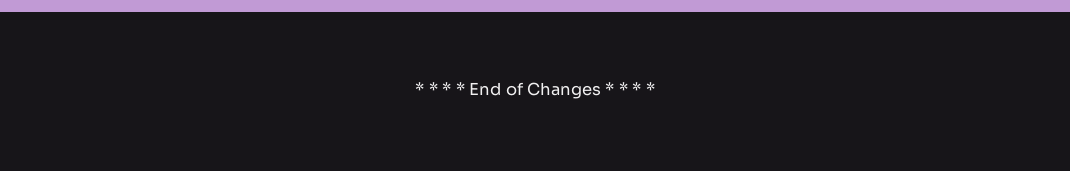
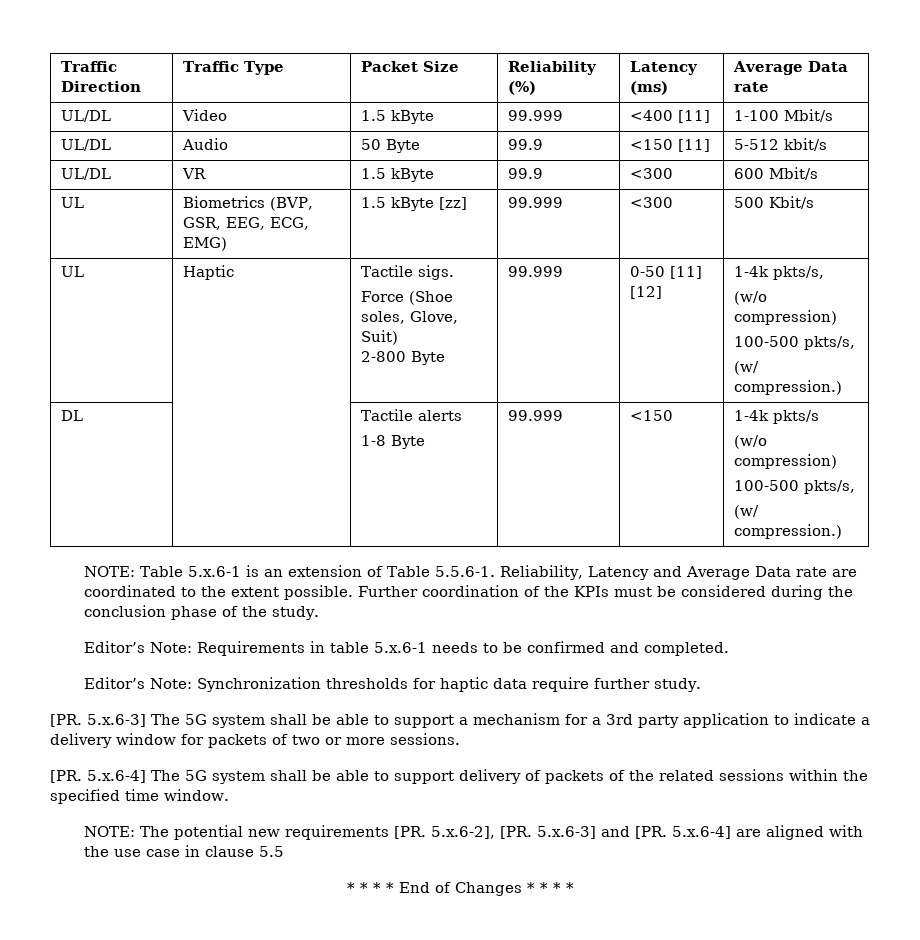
+ Traffic Direction | Traffic Type | Packet Size | Reliability (%) | Latency (ms) | Average Data rate
+ UL/DL | Video | 1.5 kByte | 99.999 | <400 [11] | 1-100 Mbit/s
+ UL/DL | Audio | 50 Byte | 99.9 | <150 [11] | 5-512 kbit/s
+ UL/DL | VR | 1.5 kByte | 99.9 | <300 | 600 Mbit/s
+ UL | Biometrics (BVP, GSR, EEG, ECG, EMG) | 1.5 kByte [zz] | 99.999 | <300 | 500 Kbit/s
+ UL | Haptic | Tactile sigs.
+ Force (Shoe soles, Glove, Suit)
+ 2-800 Byte | 99.999 | 0-50 [11] [12] | 1-4k pkts/s,
+ (w/o compression)
+ 100-500 pkts/s,
+ (w/ compression.)
+ DL | | Tactile alerts
+ 1-8 Byte | 99.999 | <150 | 1-4k pkts/s
+ (w/o compression)
+ 100-500 pkts/s,
+ (w/ compression.)
+ NOTE: Table 5.x.6-1 is an extension of Table 5.5.6-1. Reliability, Latency and Average Data rate are coordinated to the extent possible. Further coordination of the KPIs must be considered during the conclusion phase of the study.
+ Editor’s Note: Requirements in table 5.x.6-1 needs to be confirmed and completed.
+ Editor’s Note: Synchronization thresholds for haptic data require further study.
+ [PR. 5.x.6-3] The 5G system shall be able to support a mechanism for a 3rd party application to indicate a delivery window for packets of two or more sessions.
+ [PR. 5.x.6-4] The 5G system shall be able to support delivery of packets of the related sessions within the specified time window.
+ NOTE: The potential new requirements [PR. 5.x.6-2], [PR. 5.x.6-3] and [PR. 5.x.6-4] are aligned with the use case in clause 5.5

